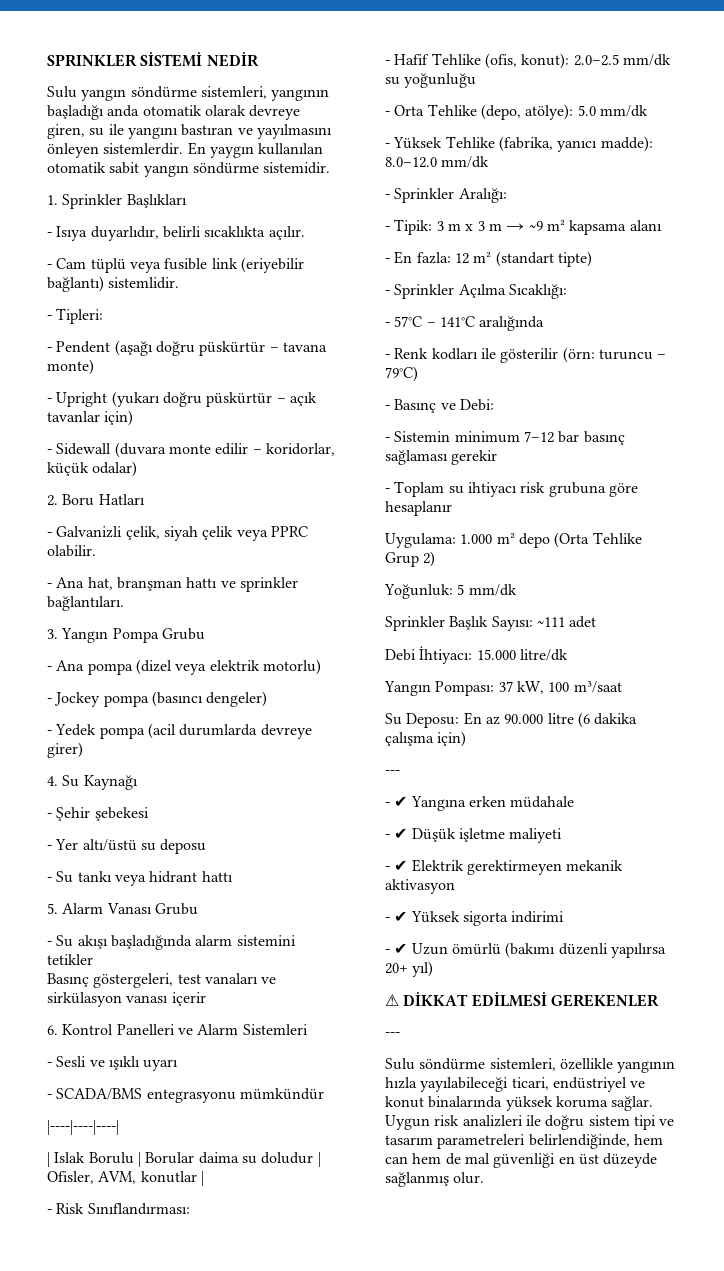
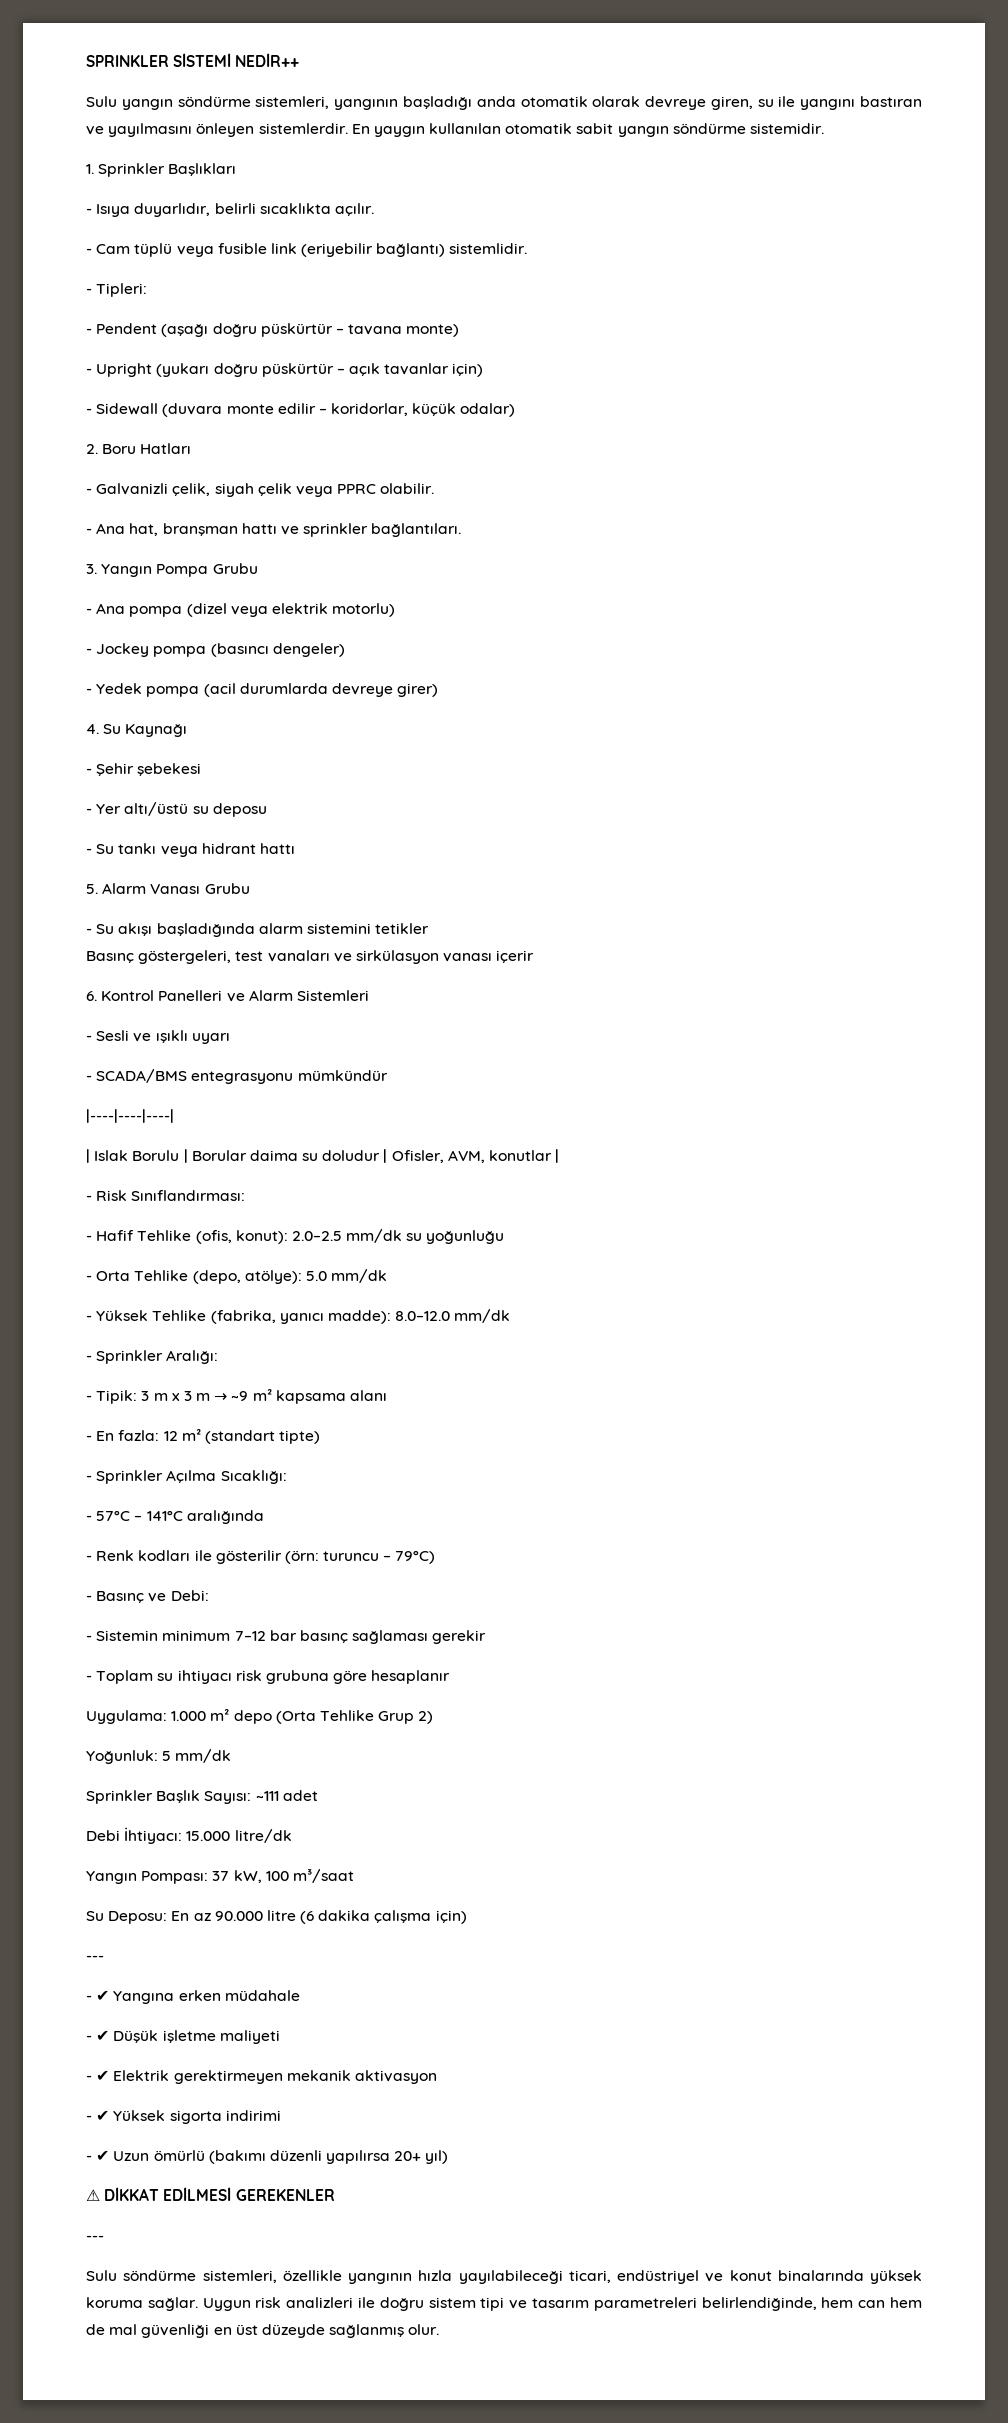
- SPRINKLER SİSTEMİ NEDİR
+ SPRINKLER SİSTEMİ NEDİR++

